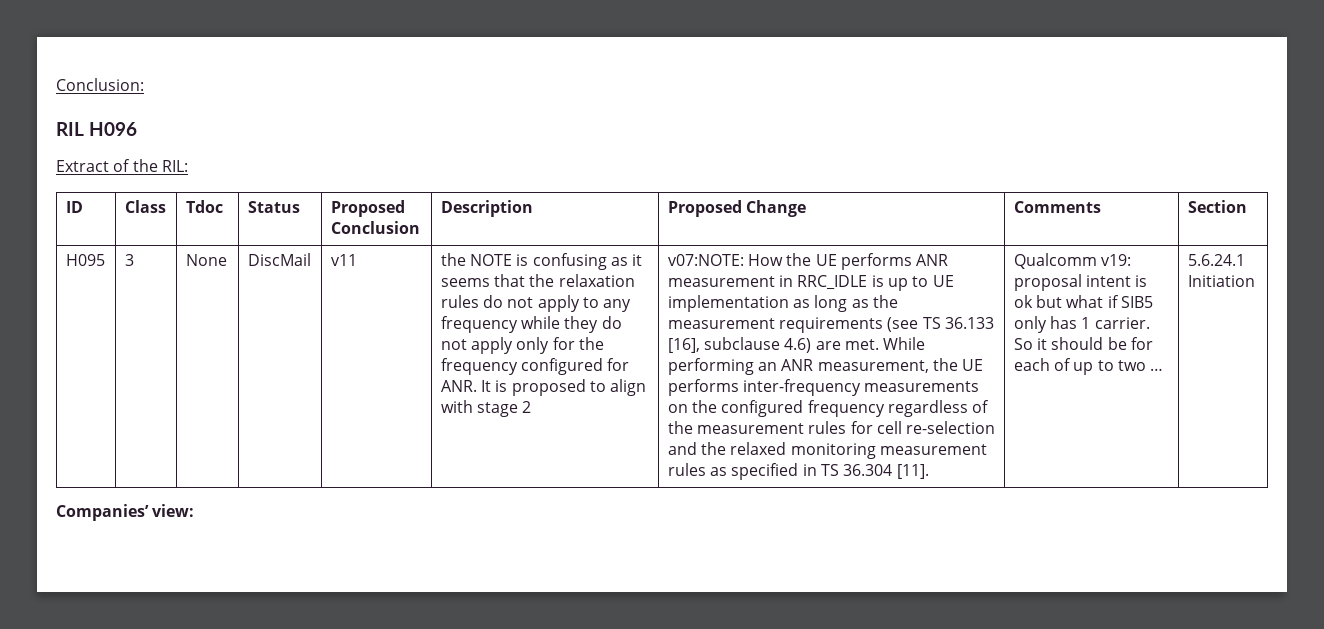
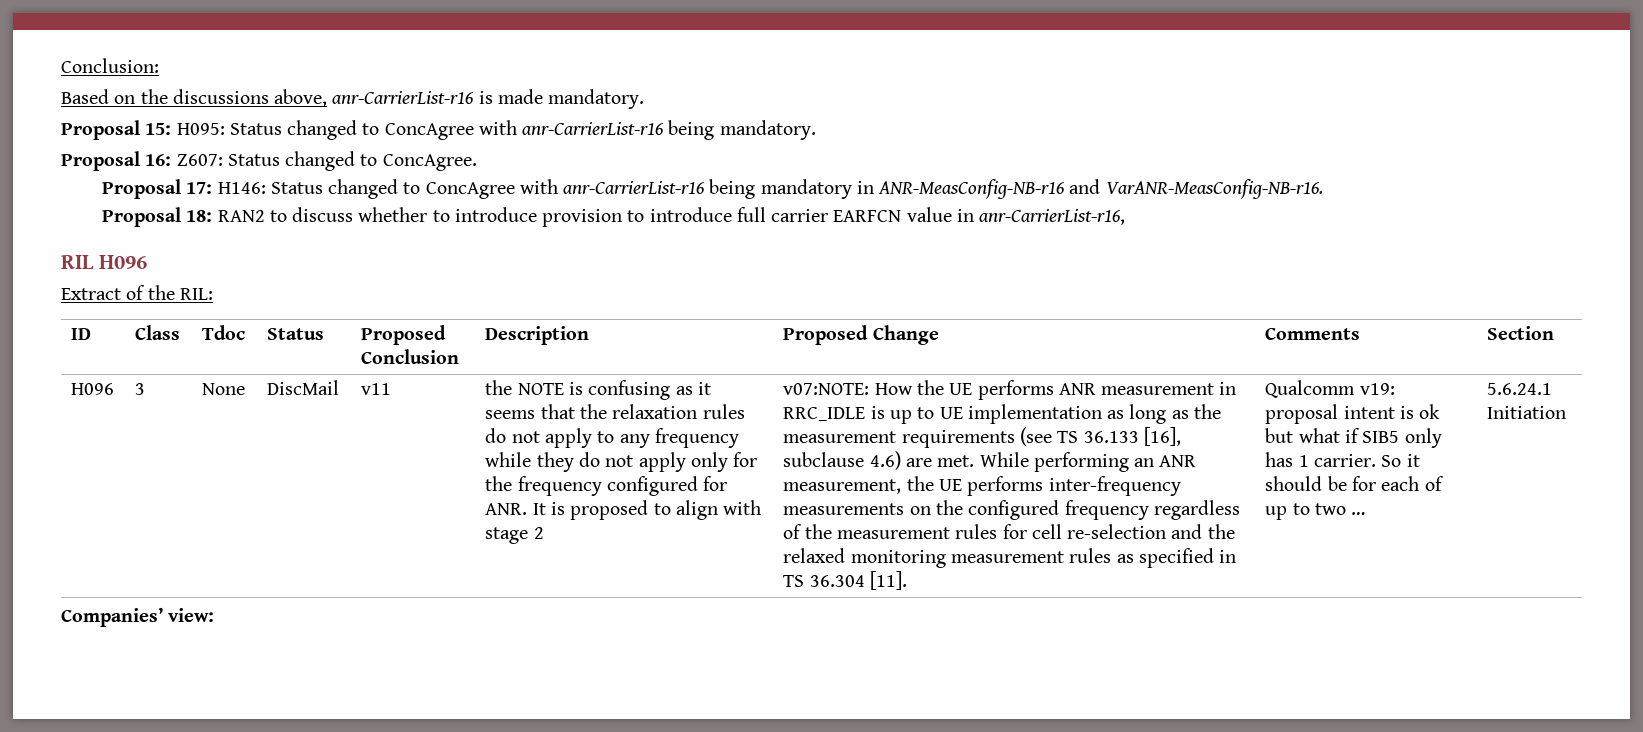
+ Based on the discussions above, anr-CarrierList-r16 is made mandatory.
+ Proposal 15: H095: Status changed to ConcAgree with anr-CarrierList-r16 being mandatory.
+ Proposal 16: Z607: Status changed to ConcAgree.
+ Proposal 17: H146: Status changed to ConcAgree with anr-CarrierList-r16 being mandatory in ANR-MeasConfig-NB-r16 and VarANR-MeasConfig-NB-r16.
+ Proposal 18: RAN2 to discuss whether to introduce provision to introduce full carrier EARFCN value in anr-CarrierList-r16,
  ID | Class | Tdoc | Status | Proposed Conclusion | Description | Proposed Change | Comments | Section
- H095
+ H096

